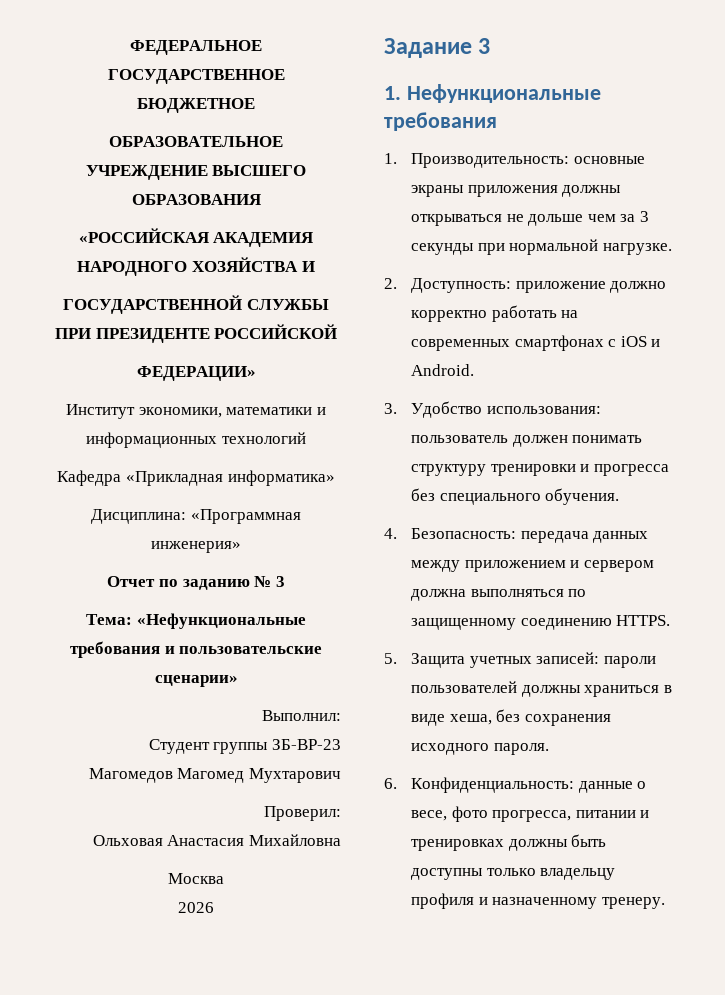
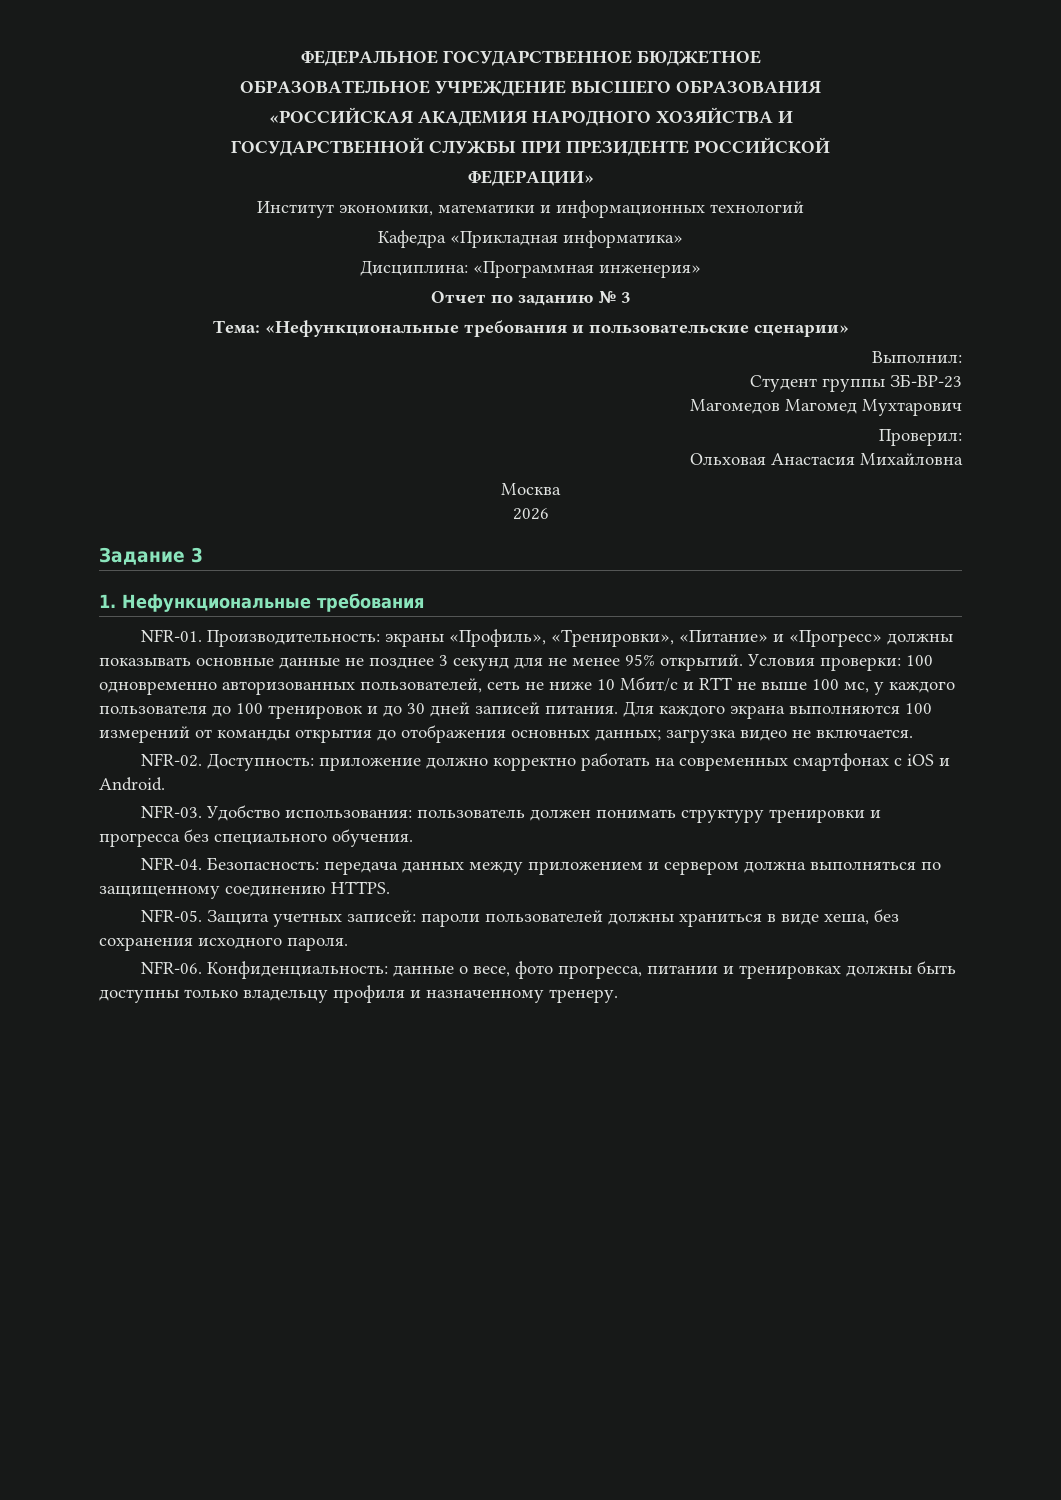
- 1. Производительность: основные экраны приложения должны открываться не дольше чем за 3 секунды при нормальной нагрузке.
- 2. Доступность: приложение должно корректно работать на современных смартфонах с iOS и Android.
+ NFR-01. Производительность: экраны «Профиль», «Тренировки», «Питание» и «Прогресс» должны показывать основные данные не позднее 3 секунд для не менее 95% открытий. Условия проверки: 100 одновременно авторизованных пользователей, сеть не ниже 10 Мбит/с и RTT не выше 100 мс, у каждого пользователя до 100 тренировок и до 30 дней записей питания. Для каждого экрана выполняются 100 измерений от команды открытия до отображения основных данных; загрузка видео не включается.
+ NFR-02. Доступность: приложение должно корректно работать на современных смартфонах с iOS и Android.
- 3. Удобство использования: пользователь должен понимать структуру тренировки и прогресса без специального обучения.
+ NFR-03. Удобство использования: пользователь должен понимать структуру тренировки и прогресса без специального обучения.
- 4. Безопасность: передача данных между приложением и сервером должна выполняться по защищенному соединению HTTPS.
+ NFR-04. Безопасность: передача данных между приложением и сервером должна выполняться по защищенному соединению HTTPS.
- 5. Защита учетных записей: пароли пользователей должны храниться в виде хеша, без сохранения исходного пароля.
+ NFR-05. Защита учетных записей: пароли пользователей должны храниться в виде хеша, без сохранения исходного пароля.
- 6. Конфиденциальность: данные о весе, фото прогресса, питании и тренировках должны быть доступны только владельцу профиля и назначенному тренеру.
+ NFR-06. Конфиденциальность: данные о весе, фото прогресса, питании и тренировках должны быть доступны только владельцу профиля и назначенному тренеру.

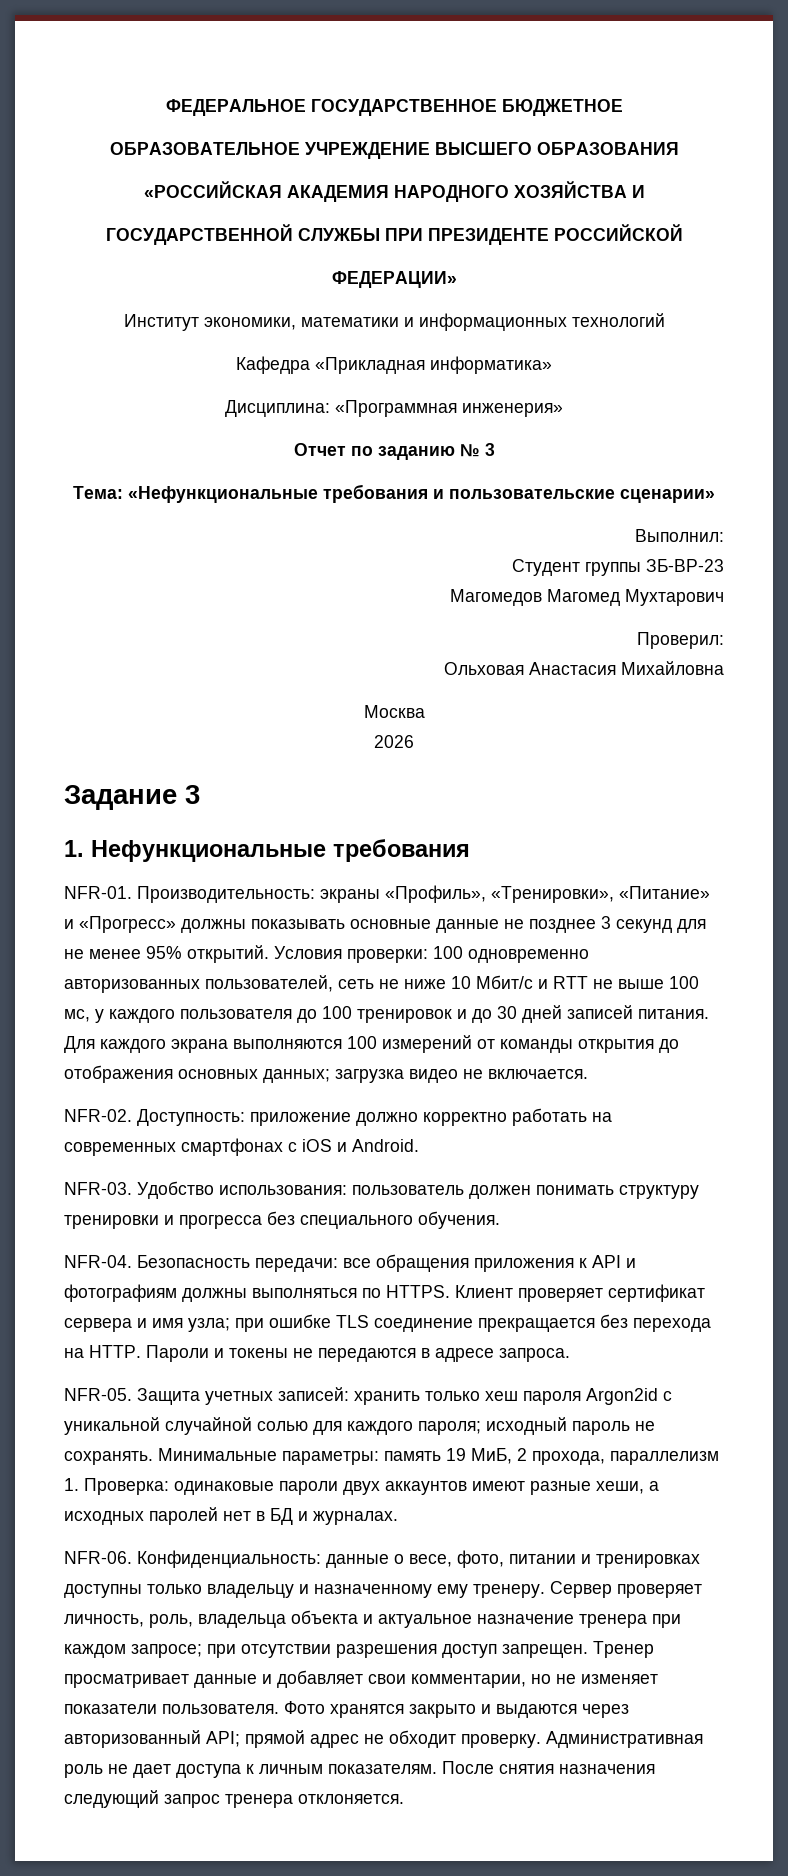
- Безопасность: передача данных между приложением и сервером должна выполняться по защищенному соединению HTTPS.
- NFR-05. Защита учетных записей: пароли пользователей должны храниться в виде хеша, без сохранения исходного пароля.
+ Безопасность передачи: все обращения приложения к API и фотографиям должны выполняться по HTTPS. Клиент проверяет сертификат сервера и имя узла; при ошибке TLS соединение прекращается без перехода на HTTP. Пароли и токены не передаются в адресе запроса.
+ NFR-05. Защита учетных записей: хранить только хеш пароля Argon2id с уникальной случайной солью для каждого пароля; исходный пароль не сохранять. Минимальные параметры: память 19 МиБ, 2 прохода, параллелизм 1. Проверка: одинаковые пароли двух аккаунтов имеют разные хеши, а исходных паролей нет в БД и журналах.
- Конфиденциальность: данные о весе, фото прогресса, питании и тренировках должны быть доступны только владельцу профиля и назначенному тренеру.
+ Конфиденциальность: данные о весе, фото, питании и тренировках доступны только владельцу и назначенному ему тренеру. Сервер проверяет личность, роль, владельца объекта и актуальное назначение тренера при каждом запросе; при отсутствии разрешения доступ запрещен. Тренер просматривает данные и добавляет свои комментарии, но не изменяет показатели пользователя. Фото хранятся закрыто и выдаются через авторизованный API; прямой адрес не обходит проверку. Административная роль не дает доступа к личным показателям. После снятия назначения следующий запрос тренера отклоняется.

